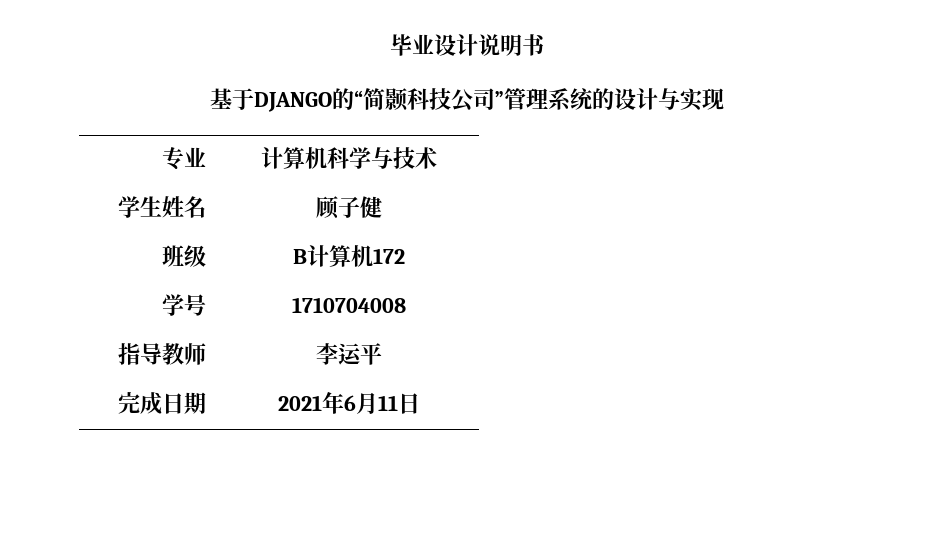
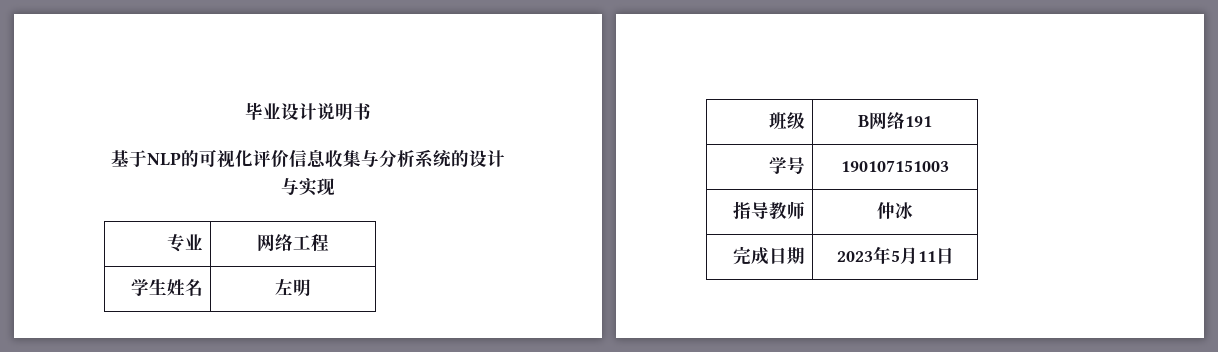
- 基于DJANGO的“简颢科技公司”管理系统的设计与实现
+ 基于NLP的可视化评价信息收集与分析系统的设计与实现
- 专业 | 计算机科学与技术
+ 专业 | 网络工程
- 学生姓名 | 顾子健
+ 学生姓名 | 左明
- 班级 | B计算机172
+ 班级 | B网络191
- 学号 | 1710704008
+ 学号 | 190107151003
- 指导教师 | 李运平
+ 指导教师 | 仲冰
- 完成日期 | 2021年6月11日
+ 完成日期 | 2023年5月11日

